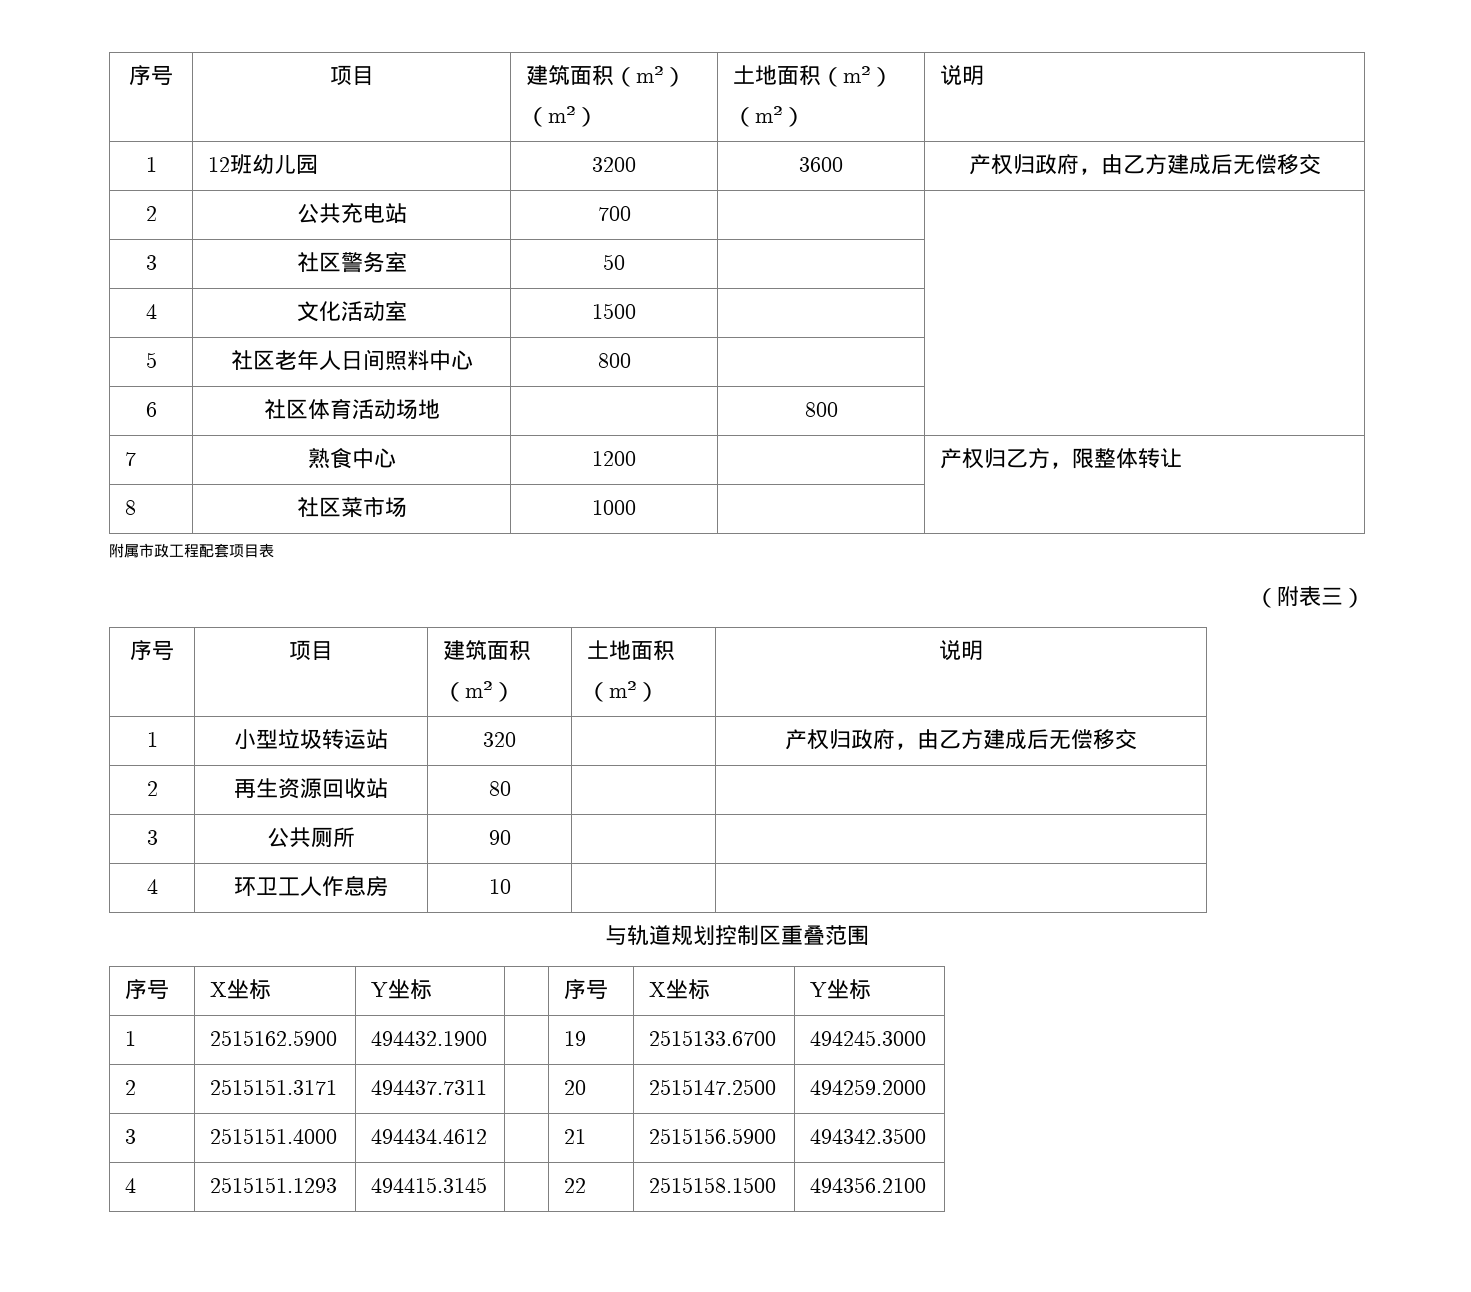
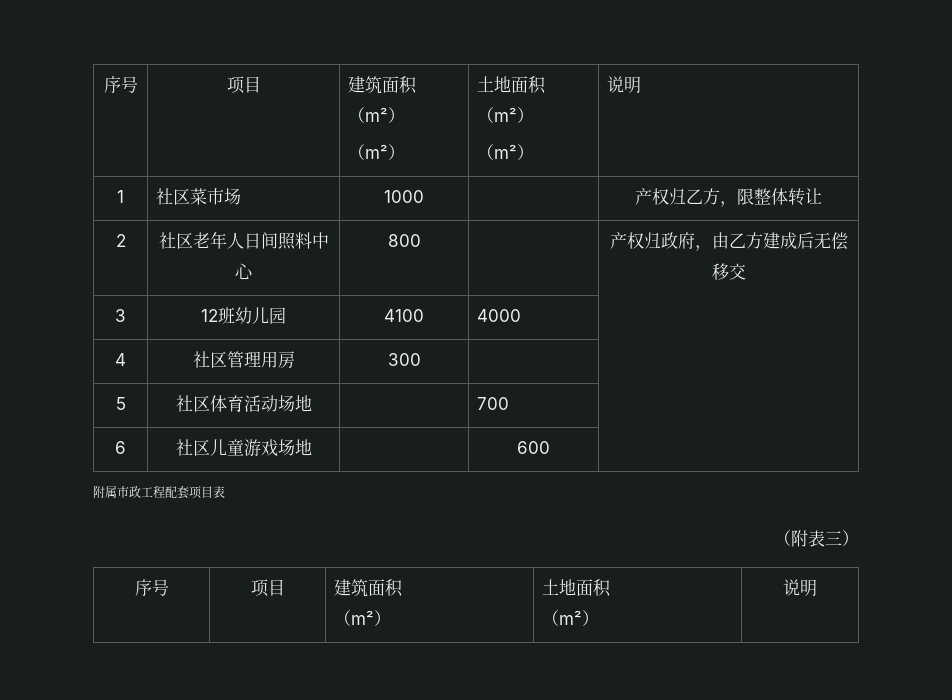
- 1 | 12班幼儿园 | 3200 | 3600 | 产权归政府，由乙方建成后无偿移交
- 2 | 公共充电站 | 700 | |
- 3 | 社区警务室 | 50 | |
- 4 | 文化活动室 | 1500 | |
- 5 | 社区老年人日间照料中心 | 800 | |
- 6 | 社区体育活动场地 | | 800 |
- 7 | 熟食中心 | 1200 | | 产权归乙方，限整体转让
- 8 | 社区菜市场 | 1000 | |
+ 1 | 社区菜市场 | 1000 | | 产权归乙方，限整体转让
+ 2 | 社区老年人日间照料中心 | 800 | | 产权归政府，由乙方建成后无偿移交
+ 3 | 12班幼儿园 | 4100 | 4000 |
+ 4 | 社区管理用房 | 300 | |
+ 5 | 社区体育活动场地 | | 700 |
+ 6 | 社区儿童游戏场地 | | 600 |
- 1 | 小型垃圾转运站 | 320 | | 产权归政府，由乙方建成后无偿移交
- 2 | 再生资源回收站 | 80 | |
- 3 | 公共厕所 | 90 | |
- 4 | 环卫工人作息房 | 10 | |
- 与轨道规划控制区重叠范围
- 序号 | X坐标 | Y坐标 | | 序号 | X坐标 | Y坐标
- 1 | 2515162.5900 | 494432.1900 | | 19 | 2515133.6700 | 494245.3000
- 2 | 2515151.3171 | 494437.7311 | | 20 | 2515147.2500 | 494259.2000
- 3 | 2515151.4000 | 494434.4612 | | 21 | 2515156.5900 | 494342.3500
- 4 | 2515151.1293 | 494415.3145 | | 22 | 2515158.1500 | 494356.2100

